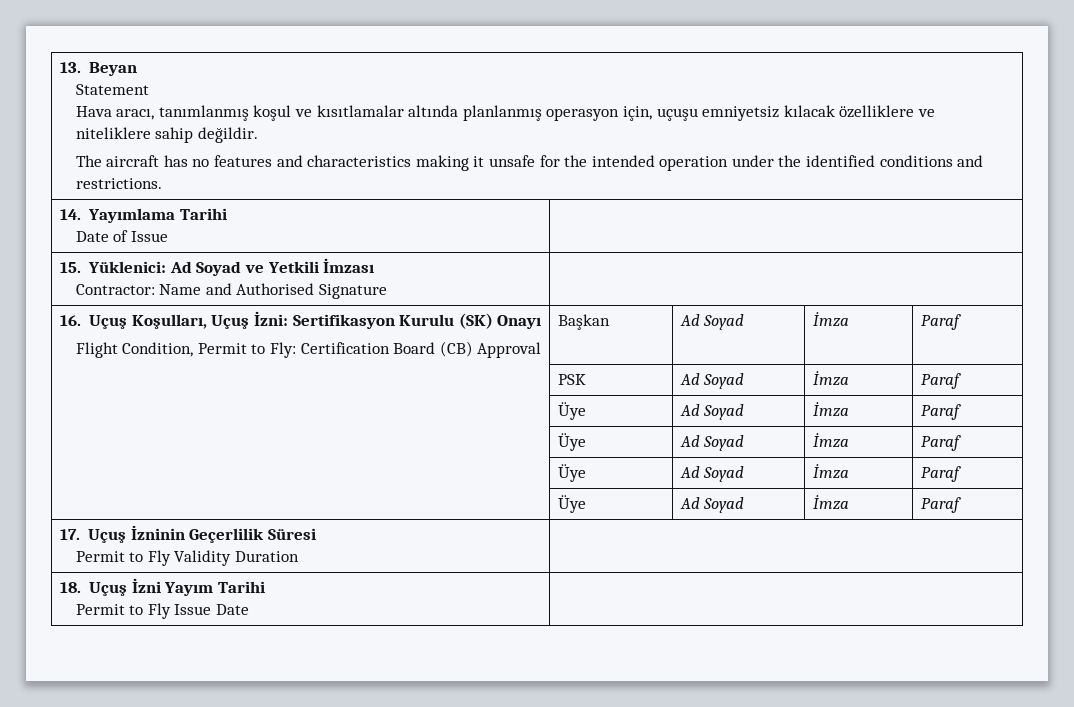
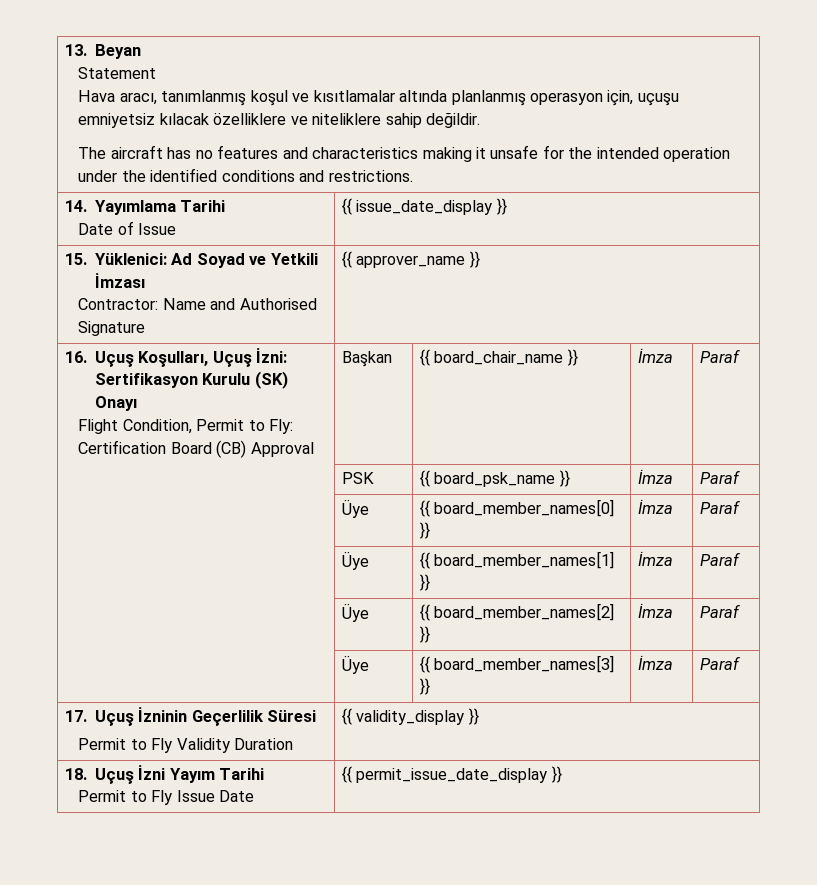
  14. Yayımlama Tarihi
- Date of Issue |
+ Date of Issue | {{ issue_date_display }}
  15. Yüklenici: Ad Soyad ve Yetkili İmzası
- Contractor: Name and Authorised Signature |
+ Contractor: Name and Authorised Signature | {{ approver_name }}
  16. Uçuş Koşulları, Uçuş İzni: Sertifikasyon Kurulu (SK) Onayı
- Flight Condition, Permit to Fly: Certification Board (CB) Approval | Başkan | Ad Soyad | İmza | Paraf
+ Flight Condition, Permit to Fly: Certification Board (CB) Approval | Başkan | {{ board_chair_name }} | İmza | Paraf
- | PSK | Ad Soyad | İmza | Paraf
- | Üye | Ad Soyad | İmza | Paraf
- | Üye | Ad Soyad | İmza | Paraf
- | Üye | Ad Soyad | İmza | Paraf
- | Üye | Ad Soyad | İmza | Paraf
+ | PSK | {{ board_psk_name }} | İmza | Paraf
+ | Üye | {{ board_member_names[0] }} | İmza | Paraf
+ | Üye | {{ board_member_names[1] }} | İmza | Paraf
+ | Üye | {{ board_member_names[2] }} | İmza | Paraf
+ | Üye | {{ board_member_names[3] }} | İmza | Paraf
  17. Uçuş İzninin Geçerlilik Süresi
- Permit to Fly Validity Duration |
+ Permit to Fly Validity Duration | {{ validity_display }}
  18. Uçuş İzni Yayım Tarihi
- Permit to Fly Issue Date |
+ Permit to Fly Issue Date | {{ permit_issue_date_display }}

